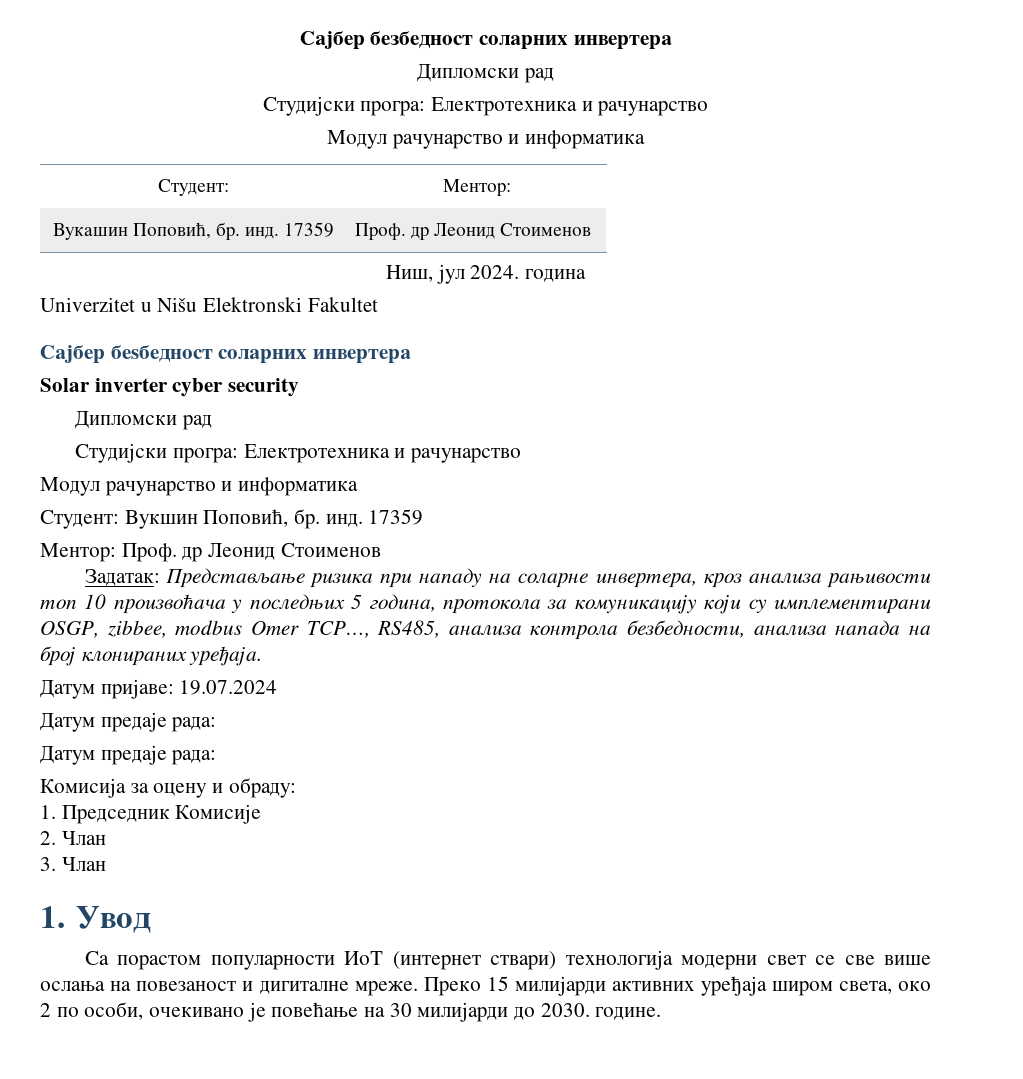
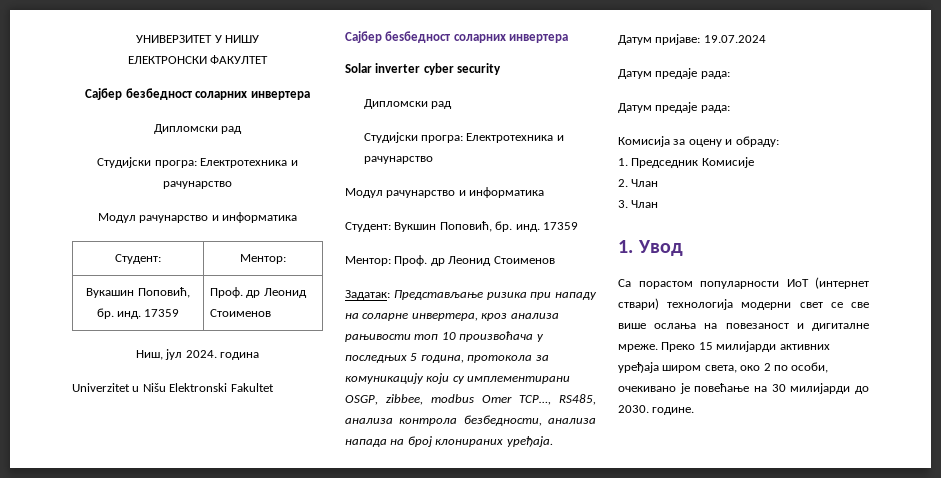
+ УНИВЕРЗИТЕТ У НИШУ
+ ЕЛЕКТРОНСКИ ФАКУЛТЕТ

